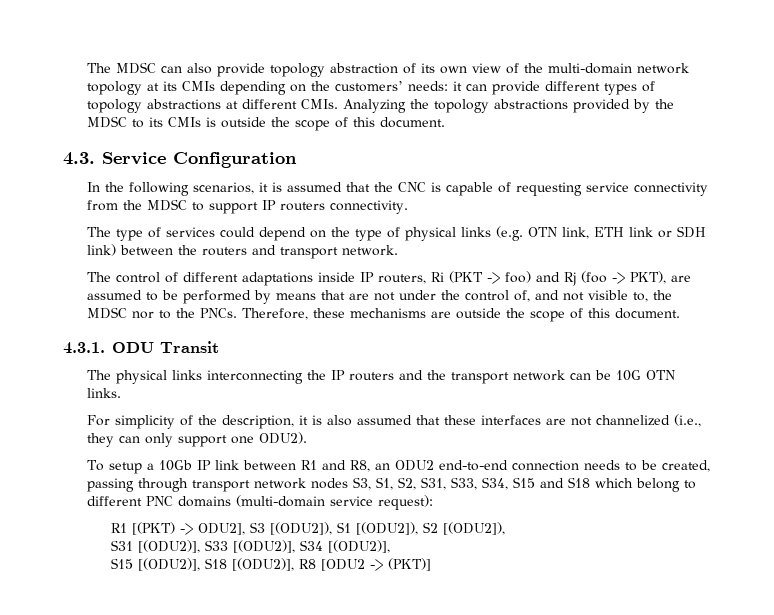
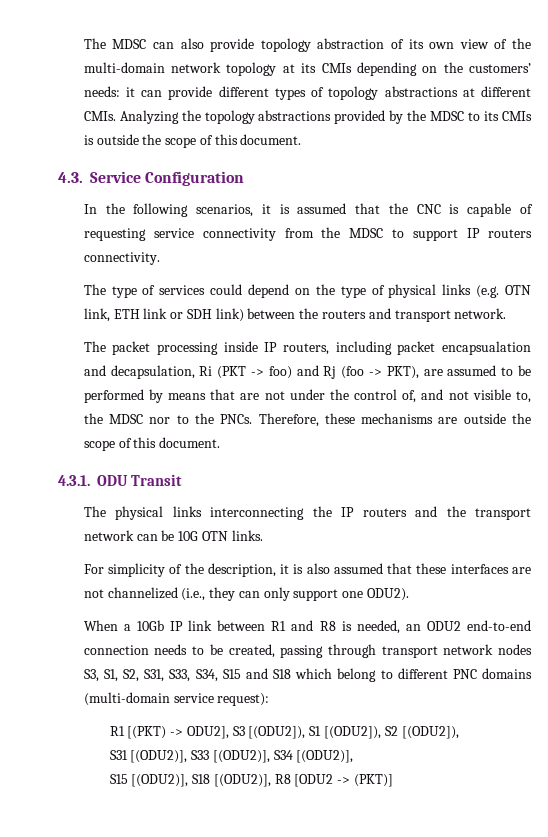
- The control of different adaptations inside IP routers, Ri (PKT -> foo) and Rj (foo -> PKT), are assumed to be performed by means that are not under the control of, and not visible to, the MDSC nor to the PNCs.
+ The packet processing inside IP routers, including packet encapsualation and decapsulation, Ri (PKT -> foo) and Rj (foo -> PKT), are assumed to be performed by means that are not under the control of, and not visible to, the MDSC nor to the PNCs.
- To setup a 10Gb IP link between R1 and R8, an ODU2 end-to-end connection needs to be created, passing through transport network nodes S3, S1, S2, S31, S33, S34, S15 and S18 which belong to different PNC domains (multi-domain service request):
+ When a 10Gb IP link between R1 and R8 is needed, an ODU2 end-to-end connection needs to be created, passing through transport network nodes S3, S1, S2, S31, S33, S34, S15 and S18 which belong to different PNC domains (multi-domain service request):

